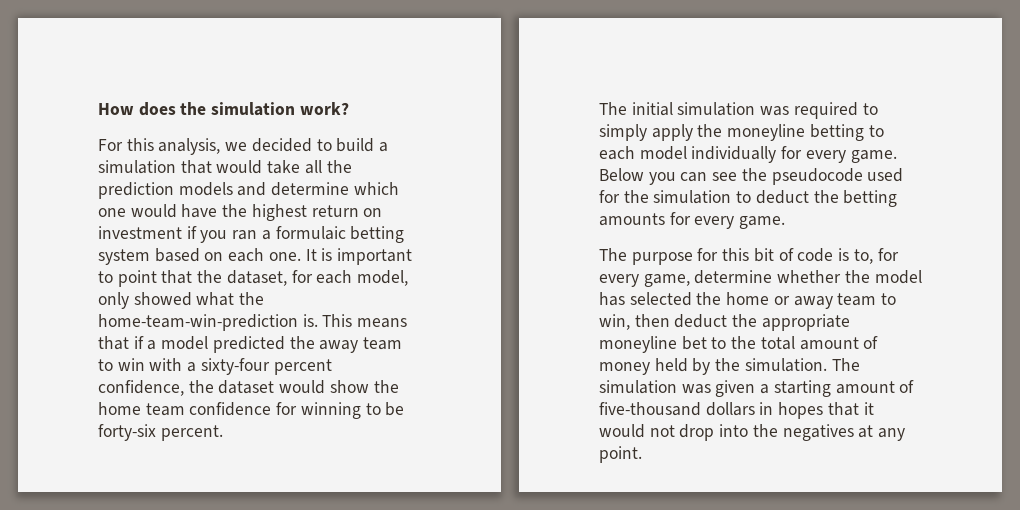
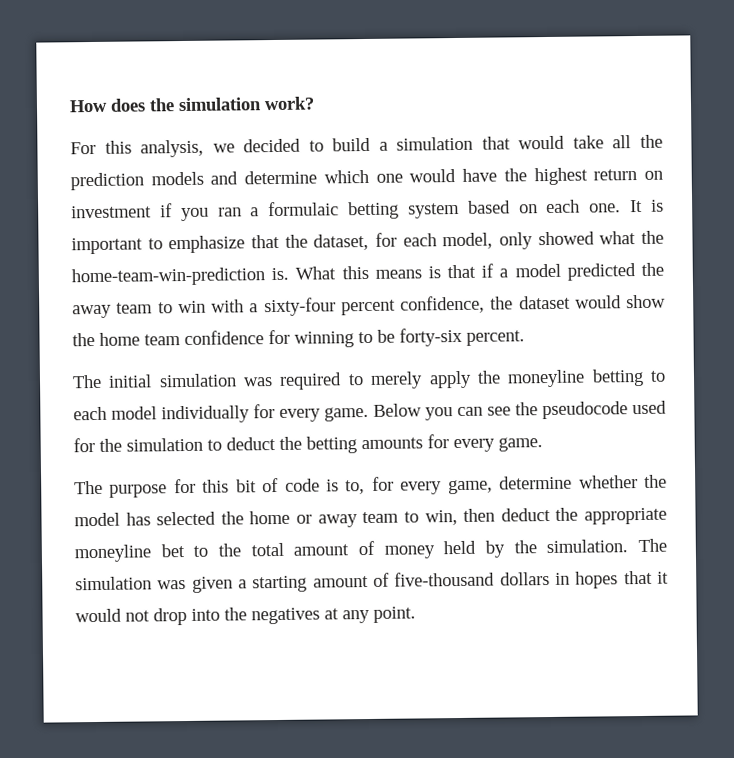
- It is important to point that the dataset, for each model, only showed what the home-team-win-prediction is.
+ It is important to emphasize that the dataset, for each model, only showed what the home-team-win-prediction is.
- This means that if a model predicted the away team to win with a sixty-four percent confidence, the dataset would show the home team confidence for winning to be forty-six percent.
+ What this means is that if a model predicted the away team to win with a sixty-four percent confidence, the dataset would show the home team confidence for winning to be forty-six percent.
- The initial simulation was required to simply apply the moneyline betting to each model individually for every game.
+ The initial simulation was required to merely apply the moneyline betting to each model individually for every game.

